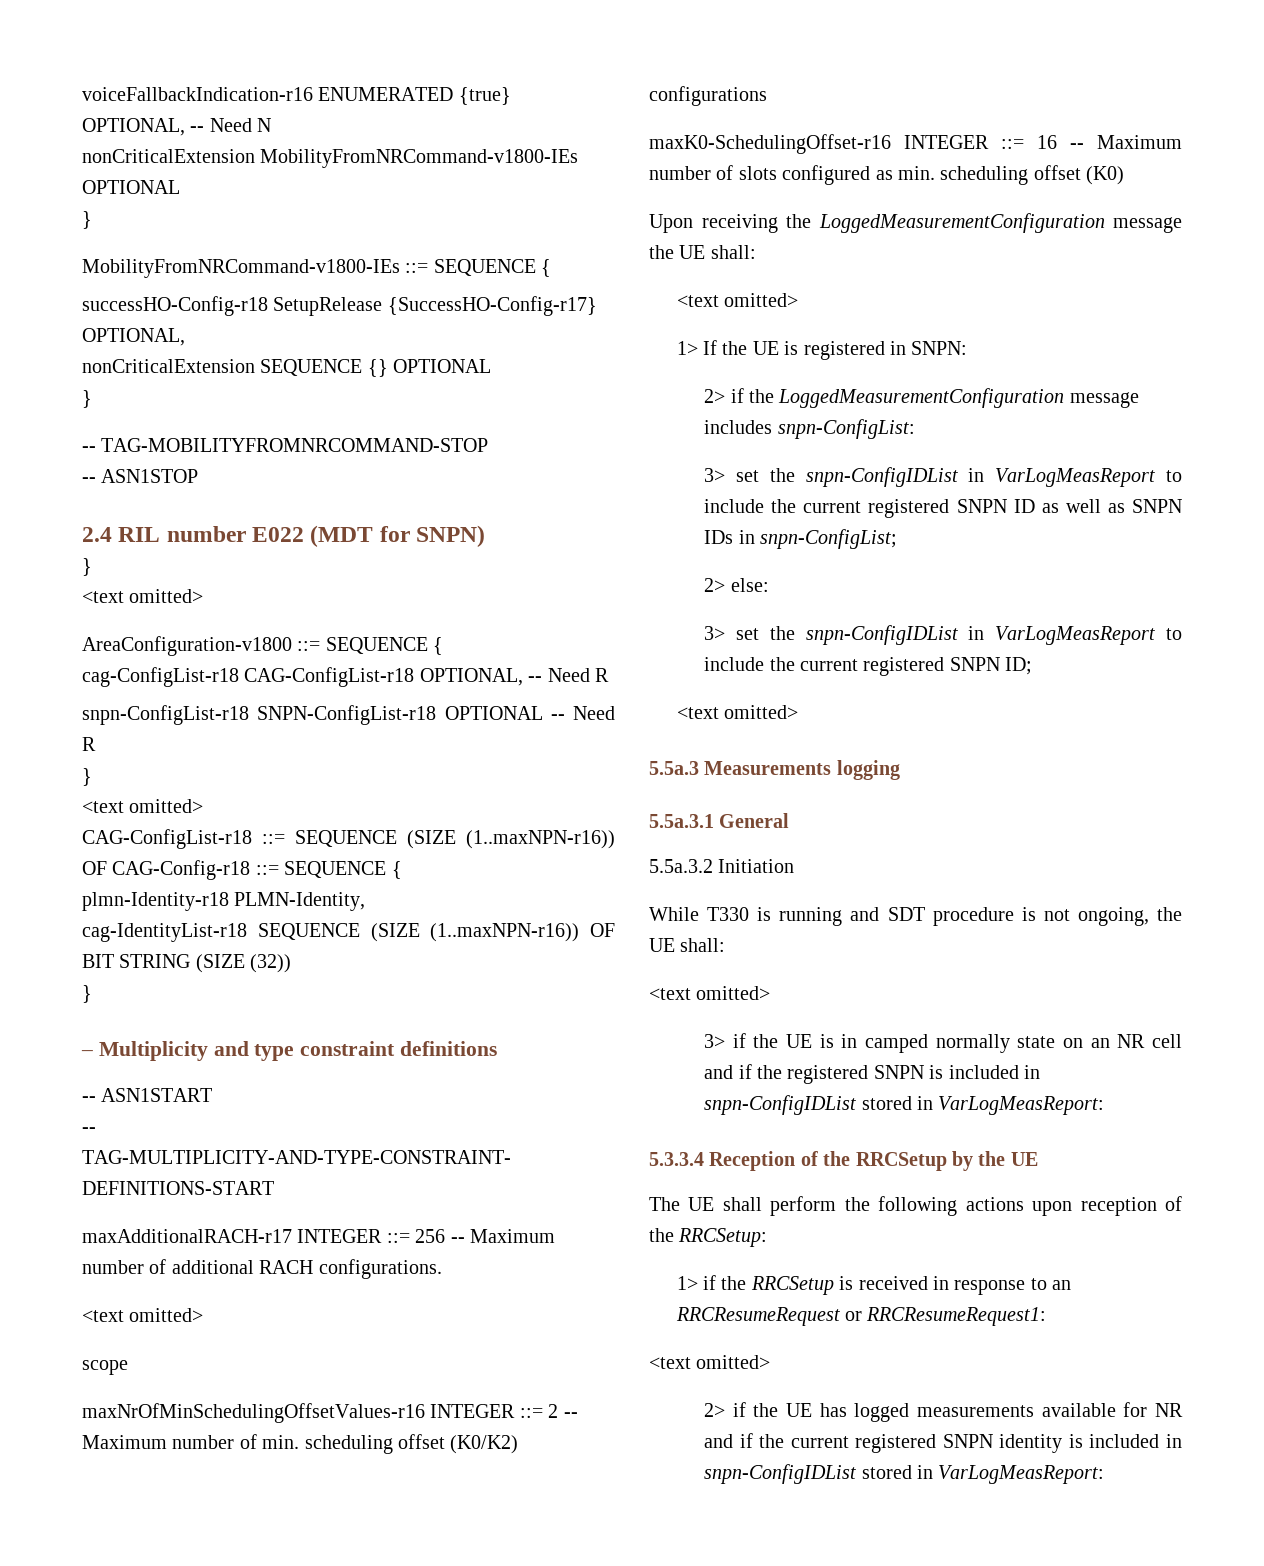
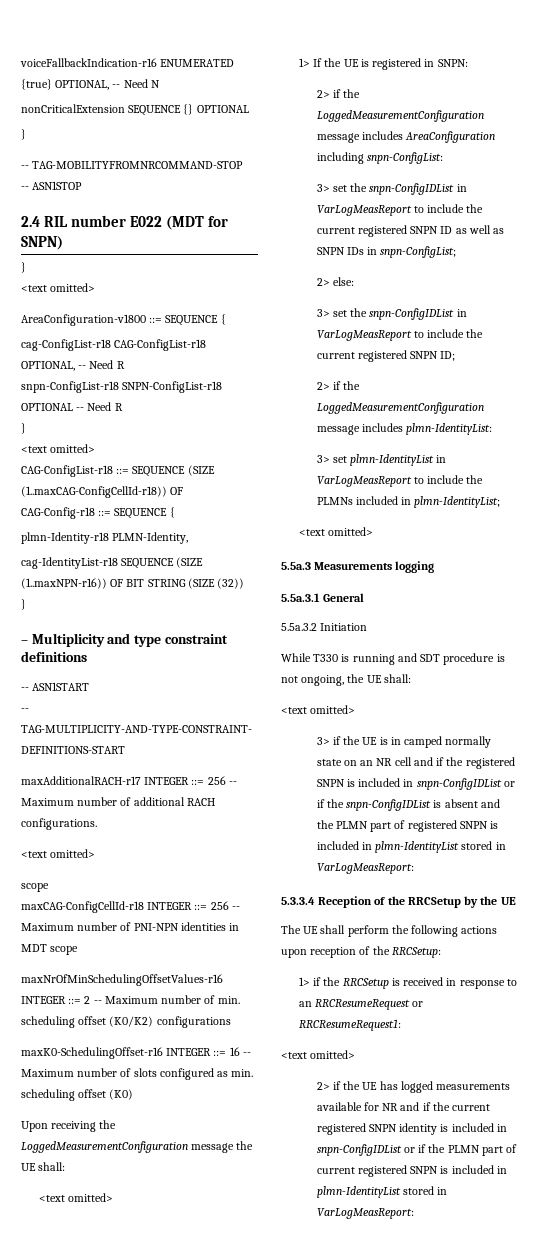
- nonCriticalExtension MobilityFromNRCommand-v1800-IEs OPTIONAL
- }
- MobilityFromNRCommand-v1800-IEs ::= SEQUENCE {
- successHO-Config-r18 SetupRelease {SuccessHO-Config-r17} OPTIONAL,
- CAG-ConfigList-r18 ::= SEQUENCE (SIZE (1..maxNPN-r16)) OF CAG-Config-r18 ::= SEQUENCE {
+ CAG-ConfigList-r18 ::= SEQUENCE (SIZE (1..maxCAG-ConfigCellId-r18)) OF CAG-Config-r18 ::= SEQUENCE {
+ maxCAG-ConfigCellId-r18 INTEGER ::= 256 -- Maximum number of PNI-NPN identities in MDT scope
- 2> if the LoggedMeasurementConfiguration message includes snpn-ConfigList:
+ 2> if the LoggedMeasurementConfiguration message includes AreaConfiguration including snpn-ConfigList:
+ 2> if the LoggedMeasurementConfiguration message includes plmn-IdentityList:
+ 3> set plmn-IdentityList in VarLogMeasReport to include the PLMNs included in plmn-IdentityList;
- 3> if the UE is in camped normally state on an NR cell and if the registered SNPN is included in snpn-ConfigIDList stored in VarLogMeasReport:
+ 3> if the UE is in camped normally state on an NR cell and if the registered SNPN is included in snpn-ConfigIDList or if the snpn-ConfigIDList is absent and the PLMN part of registered SNPN is included in plmn-IdentityList stored in VarLogMeasReport:
- 2> if the UE has logged measurements available for NR and if the current registered SNPN identity is included in snpn-ConfigIDList stored in VarLogMeasReport:
+ 2> if the UE has logged measurements available for NR and if the current registered SNPN identity is included in snpn-ConfigIDList or if the PLMN part of current registered SNPN is included in plmn-IdentityList stored in VarLogMeasReport:

